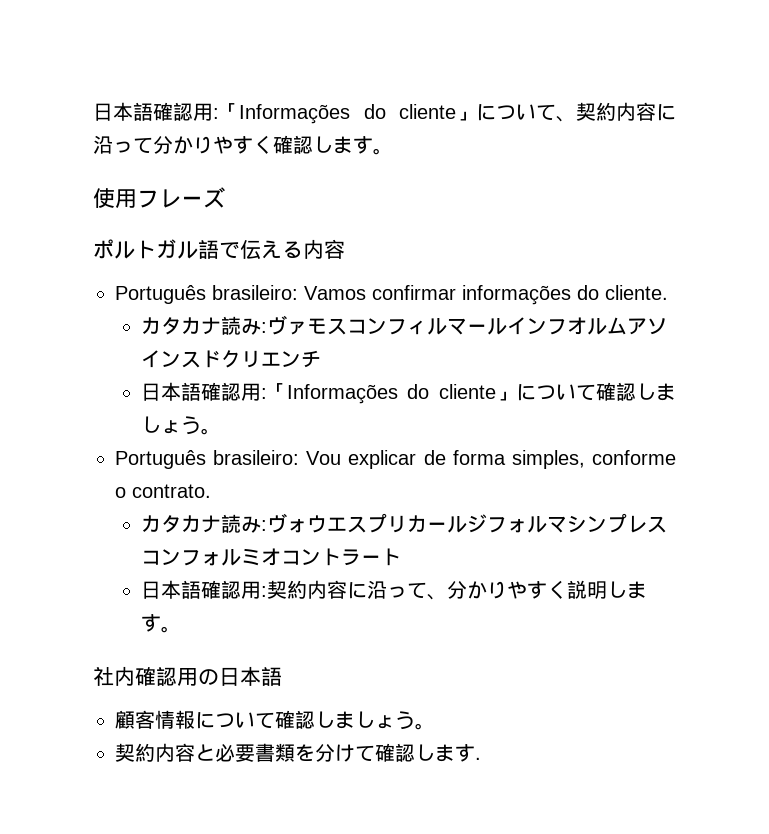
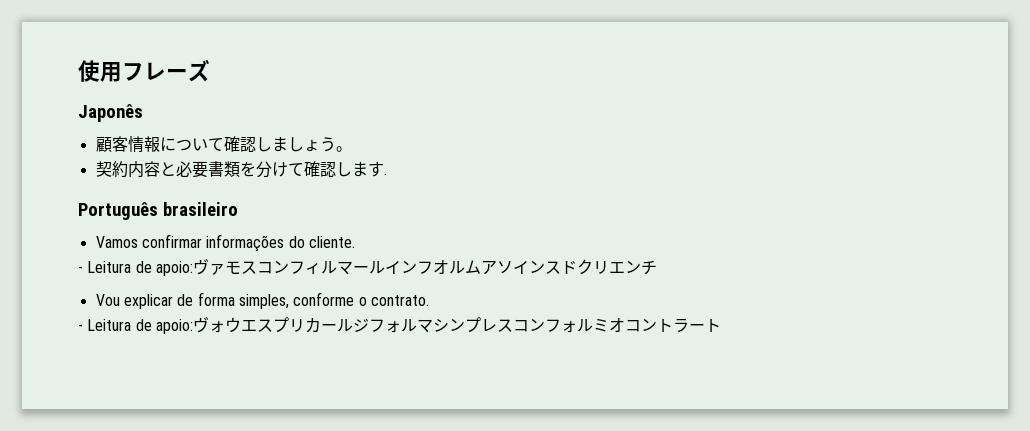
- 日本語確認用:「Informações do cliente」について、契約内容に沿って分かりやすく確認します。
  使用フレーズ
- ポルトガル語で伝える内容
- Português brasileiro: Vamos confirmar informações do cliente.
- カタカナ読み:ヴァモスコンフィルマールインフオルムアソインスドクリエンチ
- 日本語確認用:「Informações do cliente」について確認しましょう。
- Português brasileiro: Vou explicar de forma simples, conforme o contrato.
- カタカナ読み:ヴォウエスプリカールジフォルマシンプレスコンフォルミオコントラート
- 日本語確認用:契約内容に沿って、分かりやすく説明します。
- 社内確認用の日本語
+ Japonês
+ Português brasileiro
+ Vamos confirmar informações do cliente.
+ - Leitura de apoio:ヴァモスコンフィルマールインフオルムアソインスドクリエンチ
+ Vou explicar de forma simples, conforme o contrato.
+ - Leitura de apoio:ヴォウエスプリカールジフォルマシンプレスコンフォルミオコントラート

